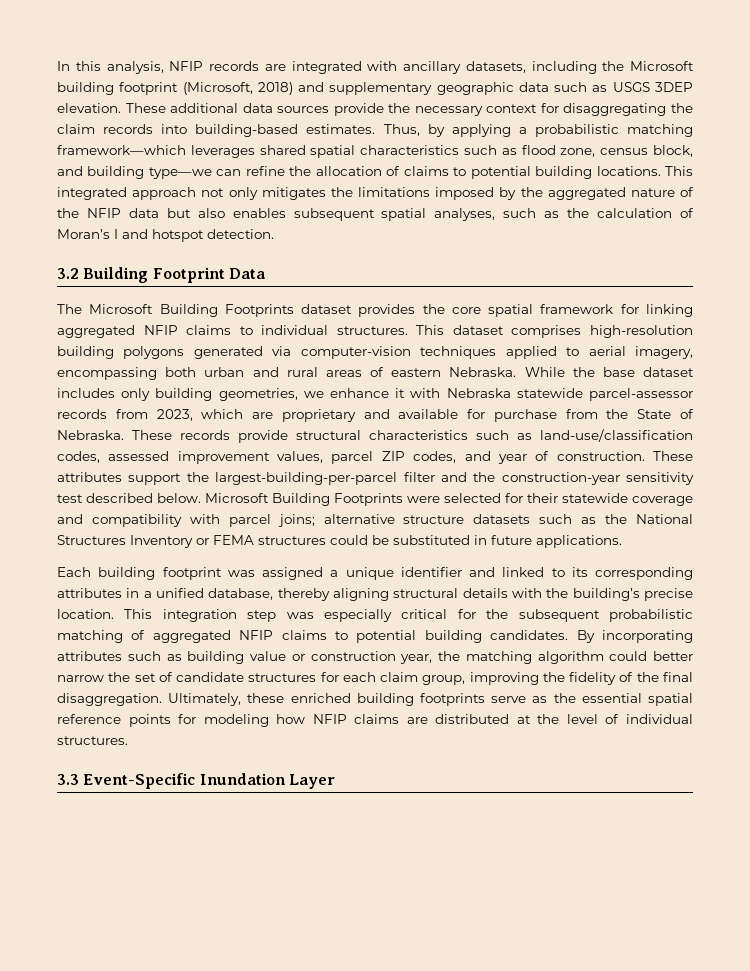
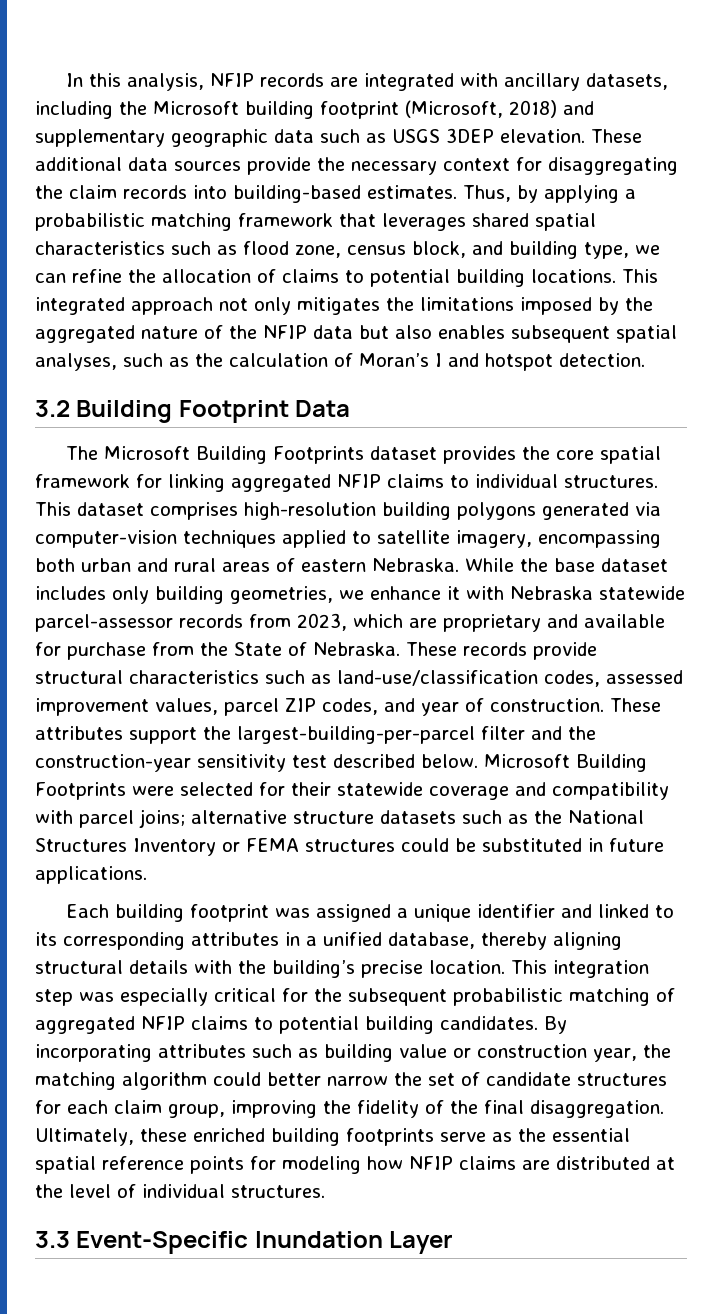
- Thus, by applying a probabilistic matching framework—which leverages shared spatial characteristics such as flood zone, census block, and building type—we can refine the allocation of claims to potential building locations.
+ Thus, by applying a probabilistic matching framework that leverages shared spatial characteristics such as flood zone, census block, and building type, we can refine the allocation of claims to potential building locations.
- This dataset comprises high-resolution building polygons generated via computer-vision techniques applied to aerial imagery, encompassing both urban and rural areas of eastern Nebraska.
+ This dataset comprises high-resolution building polygons generated via computer-vision techniques applied to satellite imagery, encompassing both urban and rural areas of eastern Nebraska.

